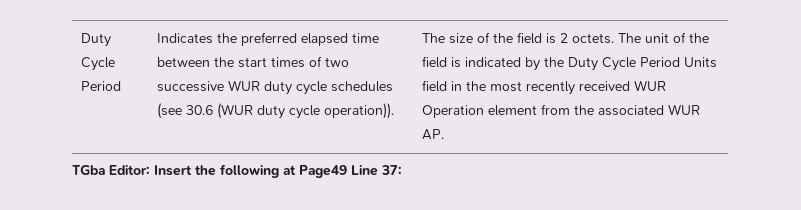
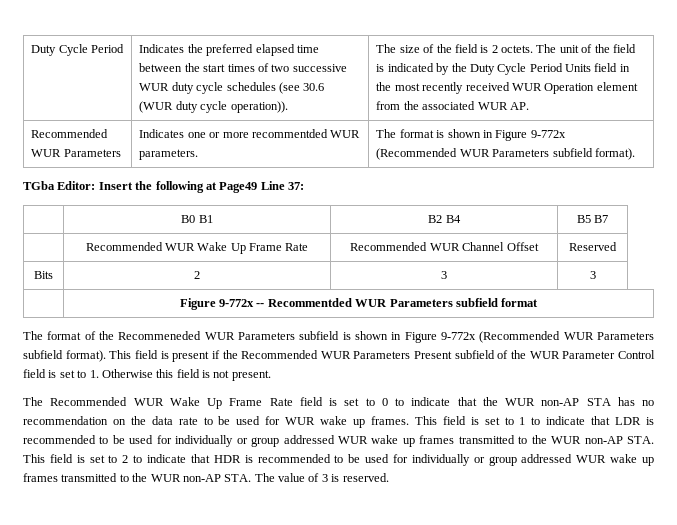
+ Recommended WUR Parameters | Indicates one or more recommentded WUR parameters. | The format is shown in Figure 9-772x (Recommended WUR Parameters subfield format).
+ | B0 B1 | B2 B4 | B5 B7
+ | Recommended WUR Wake Up Frame Rate | Recommended WUR Channel Offset | Reserved
+ Bits | 2 | 3 | 3
+ | Figure 9-772x -- Recommentded WUR Parameters subfield format
+ The format of the Recommeneded WUR Parameters subfield is shown in Figure 9-772x (Recommended WUR Parameters subfield format). This field is present if the Recommended WUR Parameters Present subfield of the WUR Parameter Control field is set to 1. Otherwise this field is not present.
+ The Recommended WUR Wake Up Frame Rate field is set to 0 to indicate that the WUR non-AP STA has no recommendation on the data rate to be used for WUR wake up frames. This field is set to 1 to indicate that LDR is recommended to be used for individually or group addressed WUR wake up frames transmitted to the WUR non-AP STA. This field is set to 2 to indicate that HDR is recommended to be used for individually or group addressed WUR wake up frames transmitted to the WUR non-AP STA. The value of 3 is reserved.

